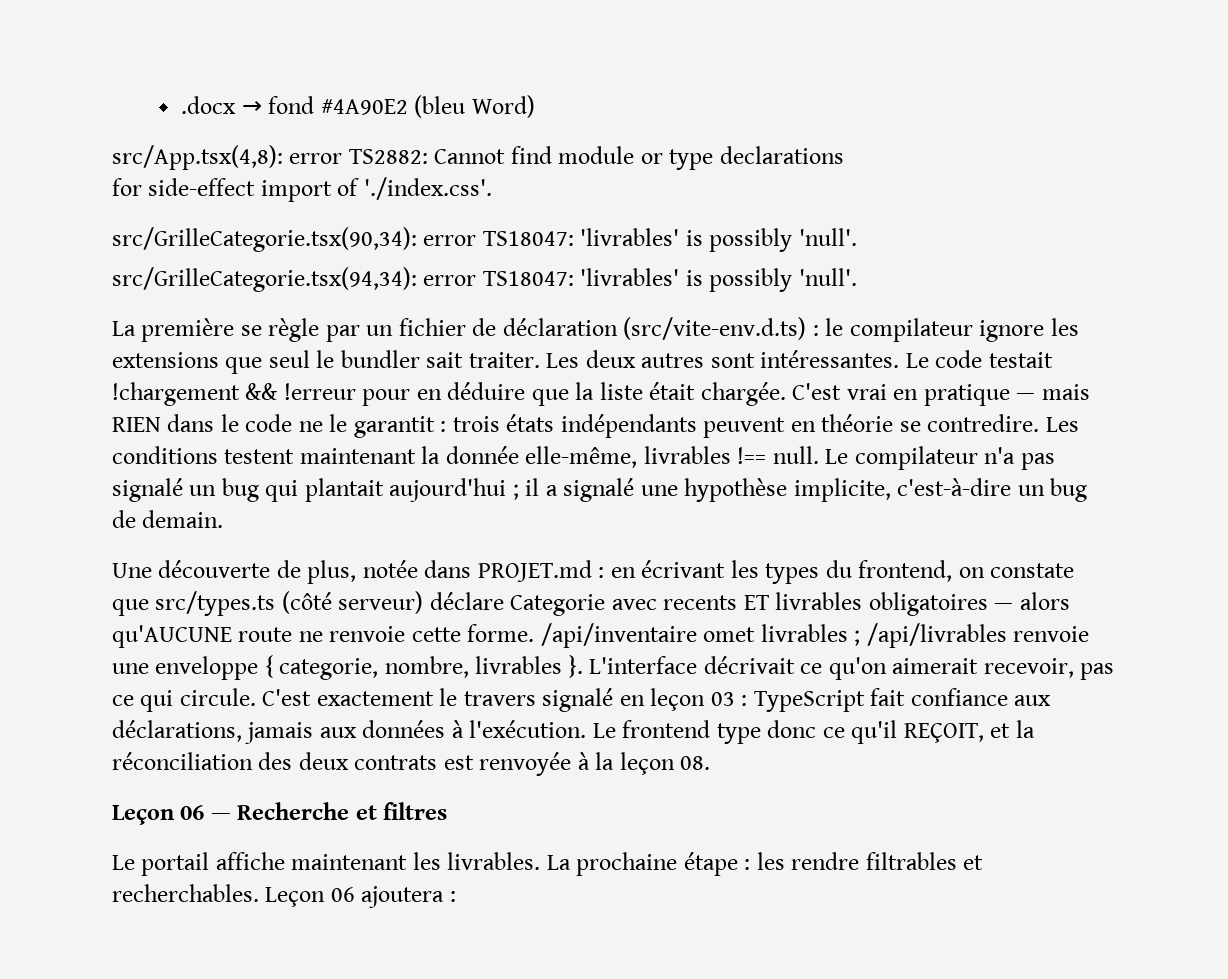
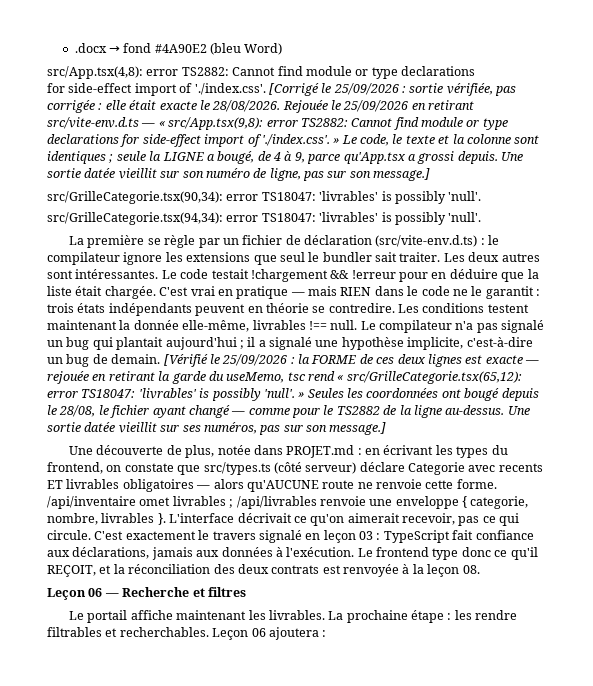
- for side-effect import of './index.css'.
+ for side-effect import of './index.css'. [Corrigé le 25/09/2026 : sortie vérifiée, pas corrigée : elle était exacte le 28/08/2026. Rejouée le 25/09/2026 en retirant src/vite-env.d.ts — « src/App.tsx(9,8): error TS2882: Cannot find module or type declarations for side-effect import of './index.css'. » Le code, le texte et la colonne sont identiques ; seule la LIGNE a bougé, de 4 à 9, parce qu'App.tsx a grossi depuis. Une sortie datée vieillit sur son numéro de ligne, pas sur son message.]
+ [Vérifié le 25/09/2026 : la FORME de ces deux lignes est exacte — rejouée en retirant la garde du useMemo, tsc rend « src/GrilleCategorie.tsx(65,12): error TS18047: 'livrables' is possibly 'null'. » Seules les coordonnées ont bougé depuis le 28/08, le fichier ayant changé — comme pour le TS2882 de la ligne au-dessus. Une sortie datée vieillit sur ses numéros, pas sur son message.]

